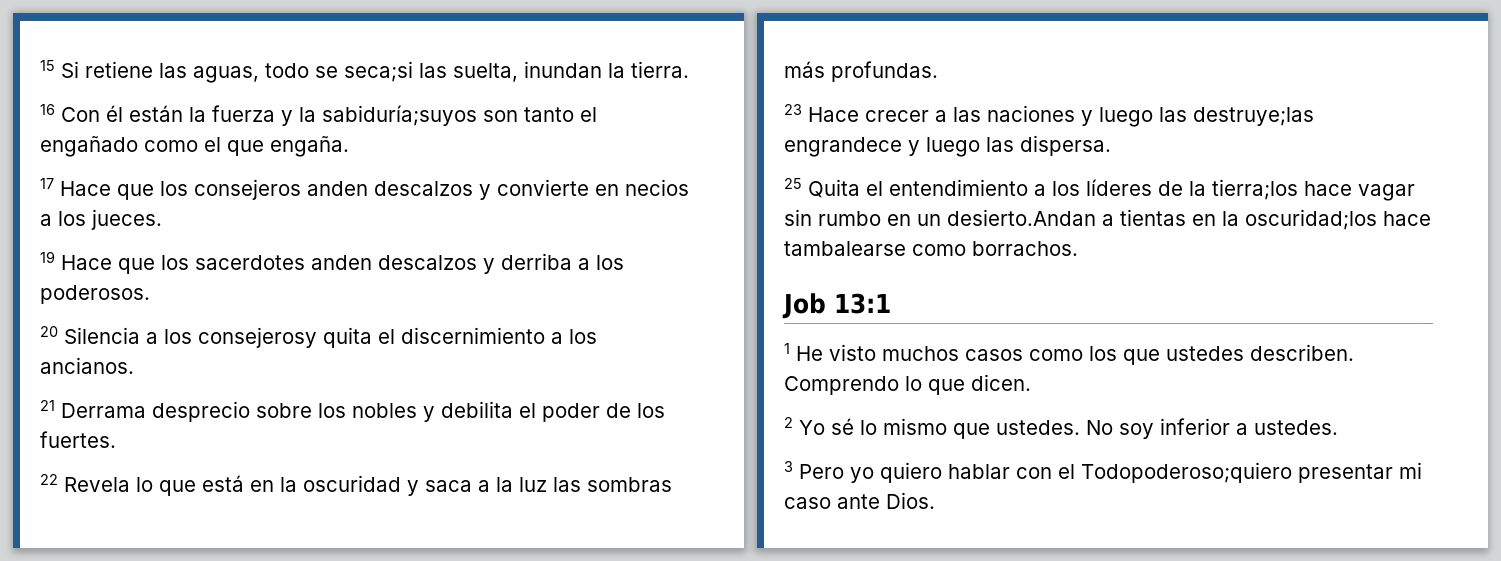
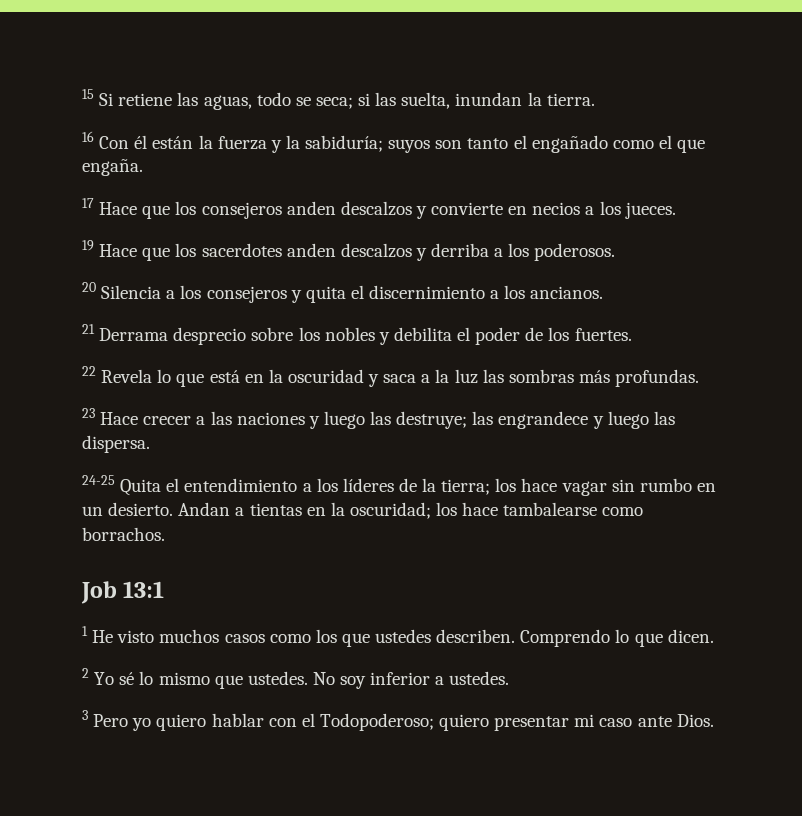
- 15 Si retiene las aguas, todo se seca;si las suelta, inundan la tierra.
+ 15 Si retiene las aguas, todo se seca; si las suelta, inundan la tierra.
- 16 Con él están la fuerza y la sabiduría;suyos son tanto el engañado como el que engaña.
+ 16 Con él están la fuerza y la sabiduría; suyos son tanto el engañado como el que engaña.
- 20 Silencia a los consejerosy quita el discernimiento a los ancianos.
+ 20 Silencia a los consejeros y quita el discernimiento a los ancianos.
- 23 Hace crecer a las naciones y luego las destruye;las engrandece y luego las dispersa.
+ 23 Hace crecer a las naciones y luego las destruye; las engrandece y luego las dispersa.
- 25 Quita el entendimiento a los líderes de la tierra;los hace vagar sin rumbo en un desierto.Andan a tientas en la oscuridad;los hace tambalearse como borrachos.
+ 24-25 Quita el entendimiento a los líderes de la tierra; los hace vagar sin rumbo en un desierto. Andan a tientas en la oscuridad; los hace tambalearse como borrachos.
- 3 Pero yo quiero hablar con el Todopoderoso;quiero presentar mi caso ante Dios.
+ 3 Pero yo quiero hablar con el Todopoderoso; quiero presentar mi caso ante Dios.

